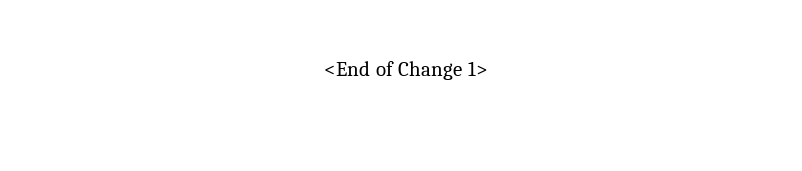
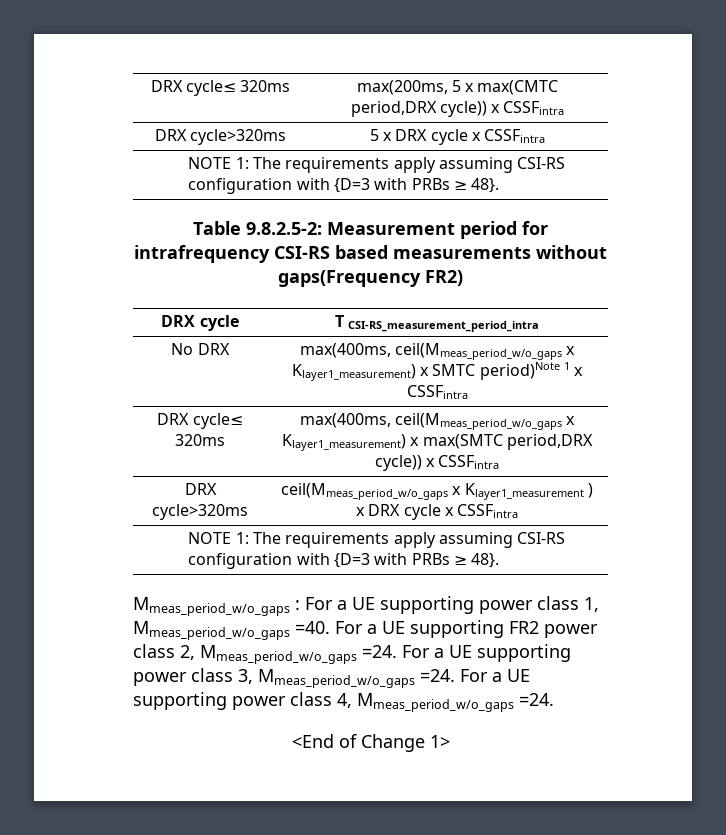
+ DRX cycle≤ 320ms | max(200ms, 5 x max(CMTC period,DRX cycle)) x CSSFintra
+ DRX cycle>320ms | 5 x DRX cycle x CSSFintra
+ NOTE 1: The requirements apply assuming CSI-RS configuration with {D=3 with PRBs ≥ 48}.
+ Table 9.8.2.5-2: Measurement period for intrafrequency CSI-RS based measurements without gaps(Frequency FR2)
+ DRX cycle | T CSI-RS_measurement_period_intra
+ No DRX | max(400ms, ceil(Mmeas_period_w/o_gaps x Klayer1_measurement) x SMTC period)Note 1 x CSSFintra
+ DRX cycle≤ 320ms | max(400ms, ceil(Mmeas_period_w/o_gaps x Klayer1_measurement) x max(SMTC period,DRX cycle)) x CSSFintra
+ DRX cycle>320ms | ceil(Mmeas_period_w/o_gaps x Klayer1_measurement ) x DRX cycle x CSSFintra
+ NOTE 1: The requirements apply assuming CSI-RS configuration with {D=3 with PRBs ≥ 48}.
+ Mmeas_period_w/o_gaps : For a UE supporting power class 1, Mmeas_period_w/o_gaps =40. For a UE supporting FR2 power class 2, Mmeas_period_w/o_gaps =24. For a UE supporting power class 3, Mmeas_period_w/o_gaps =24. For a UE supporting power class 4, Mmeas_period_w/o_gaps =24.

